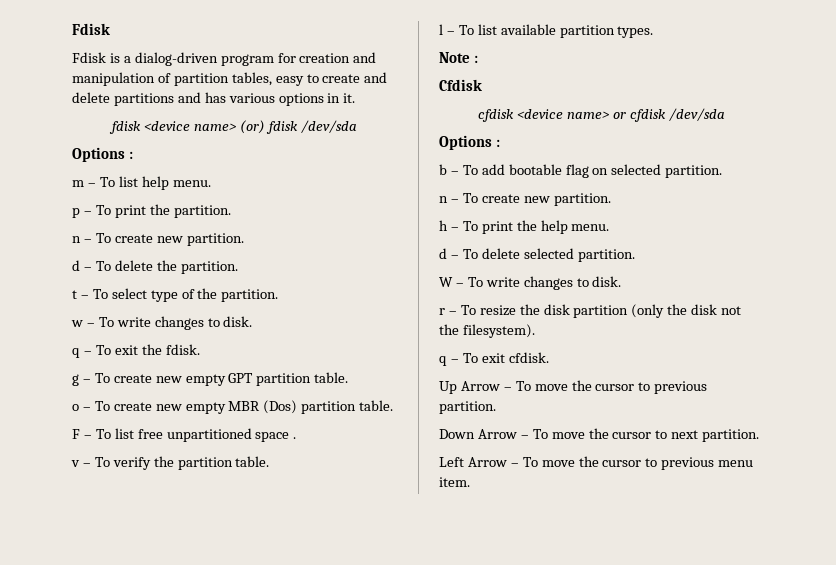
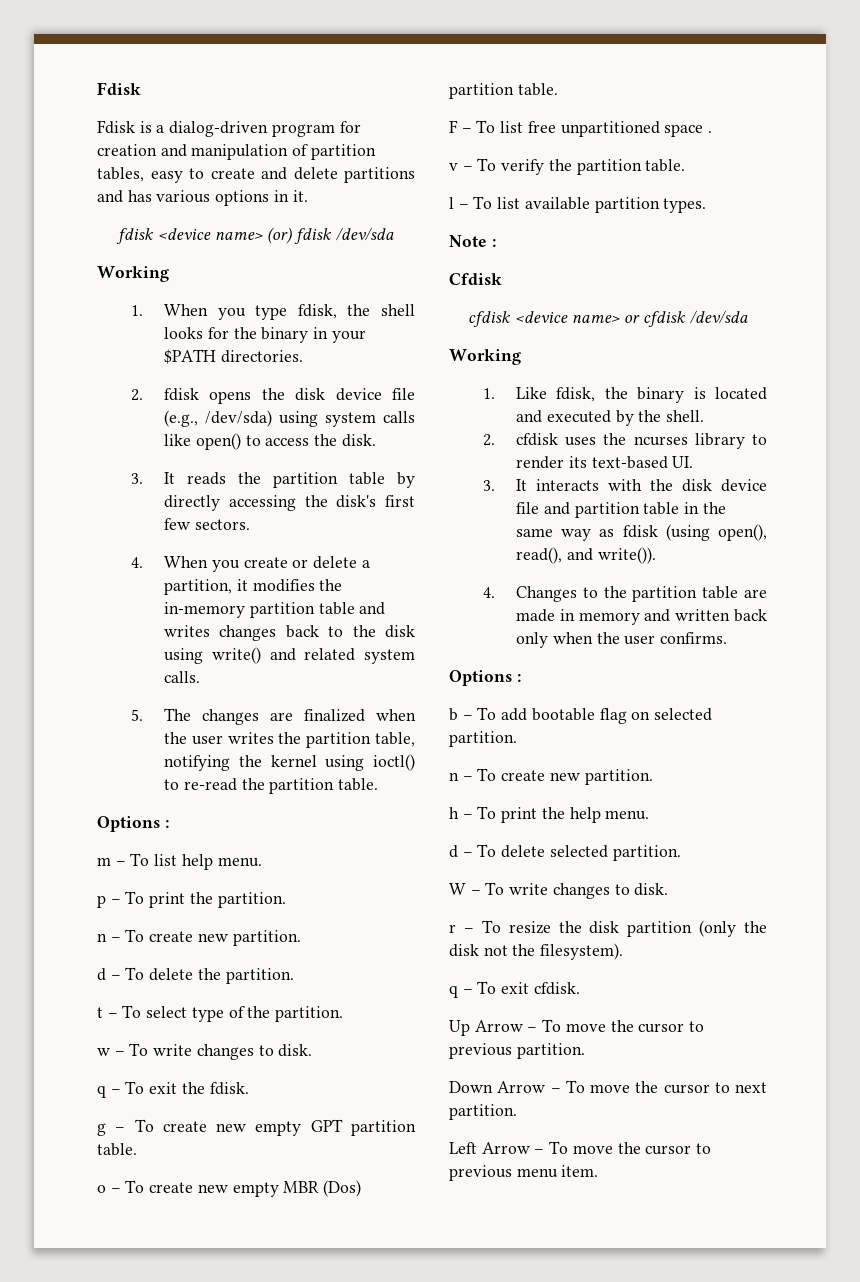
  fdisk <device name> (or) fdisk /dev/sda
+ Working
+ 1. When you type fdisk, the shell looks for the binary in your $PATH directories.
+ 2. fdisk opens the disk device file (e.g., /dev/sda) using system calls like open() to access the disk.
+ 3. It reads the partition table by directly accessing the disk's first few sectors.
+ 4. When you create or delete a partition, it modifies the in-memory partition table and writes changes back to the disk using write() and related system calls.
+ 5. The changes are finalized when the user writes the partition table, notifying the kernel using ioctl() to re-read the partition table.
  cfdisk <device name> or cfdisk /dev/sda
+ Working
+ 1. Like fdisk, the binary is located and executed by the shell.
+ 2. cfdisk uses the ncurses library to render its text-based UI.
+ 3. It interacts with the disk device file and partition table in the same way as fdisk (using open(), read(), and write()).
+ 4. Changes to the partition table are made in memory and written back only when the user confirms.

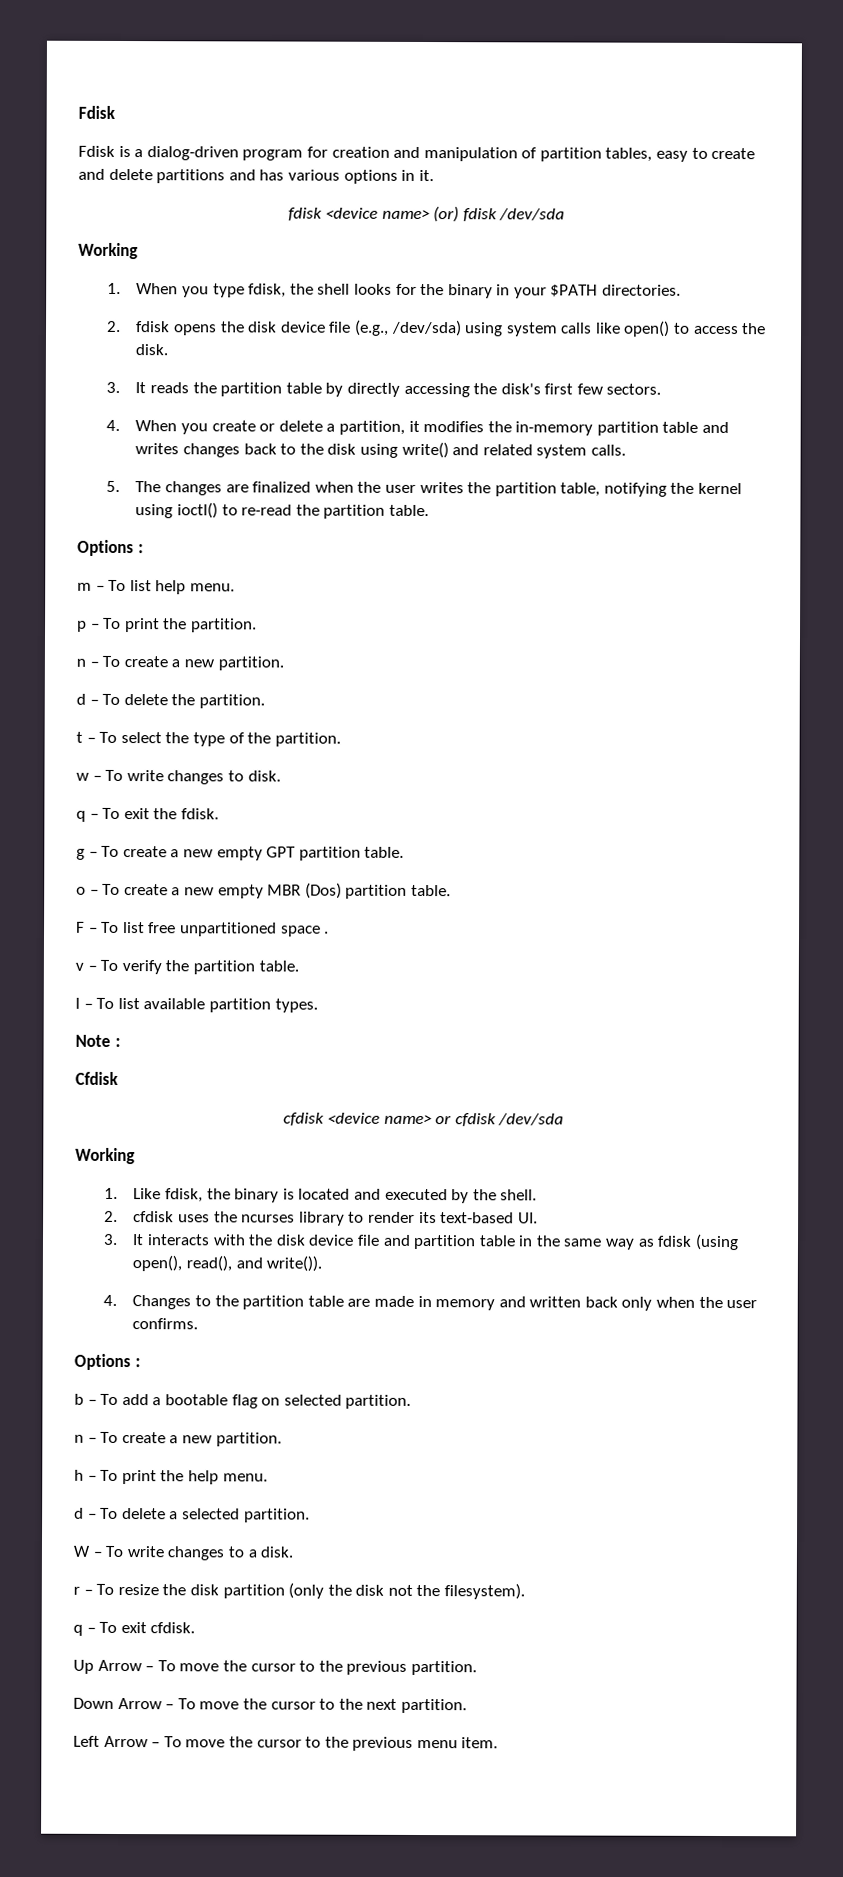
  p – To print the partition.
- n – To create new partition.
+ n – To create a new partition.
- t – To select type of the partition.
+ t – To select the type of the partition.
- g – To create new empty GPT partition table.
+ g – To create a new empty GPT partition table.
- o – To create new empty MBR (Dos) partition table.
+ o – To create a new empty MBR (Dos) partition table.
- b – To add bootable flag on selected partition.
- n – To create new partition.
+ b – To add a bootable flag on selected partition.
+ n – To create a new partition.
- d – To delete selected partition.
+ d – To delete a selected partition.
- W – To write changes to disk.
+ W – To write changes to a disk.
- Up Arrow – To move the cursor to previous partition.
+ Up Arrow – To move the cursor to the previous partition.
- Down Arrow – To move the cursor to next partition.
+ Down Arrow – To move the cursor to the next partition.
- Left Arrow – To move the cursor to previous menu item.
+ Left Arrow – To move the cursor to the previous menu item.

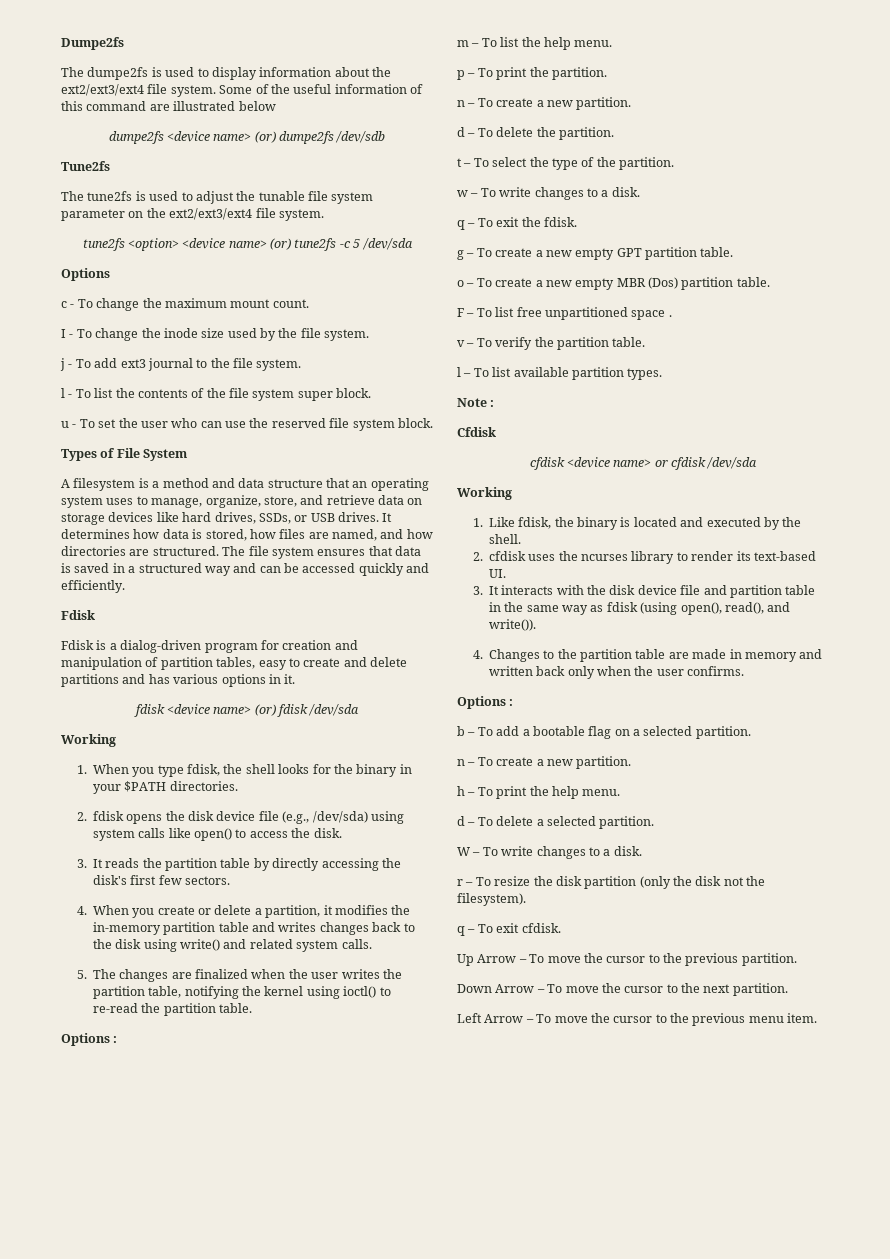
+ Dumpe2fs
+ The dumpe2fs is used to display information about the ext2/ext3/ext4 file system. Some of the useful information of this command are illustrated below
+ dumpe2fs <device name> (or) dumpe2fs /dev/sdb
+ Tune2fs
+ The tune2fs is used to adjust the tunable file system parameter on the ext2/ext3/ext4 file system.
+ tune2fs <option> <device name> (or) tune2fs -c 5 /dev/sda
+ Options
+ c - To change the maximum mount count.
+ I - To change the inode size used by the file system.
+ j - To add ext3 journal to the file system.
+ l - To list the contents of the file system super block.
+ u - To set the user who can use the reserved file system block.
+ Types of File System
+ A filesystem is a method and data structure that an operating system uses to manage, organize, store, and retrieve data on storage devices like hard drives, SSDs, or USB drives. It determines how data is stored, how files are named, and how directories are structured. The file system ensures that data is saved in a structured way and can be accessed quickly and efficiently.
- m – To list help menu.
+ m – To list the help menu.
- w – To write changes to disk.
+ w – To write changes to a disk.
- b – To add a bootable flag on selected partition.
+ b – To add a bootable flag on a selected partition.

